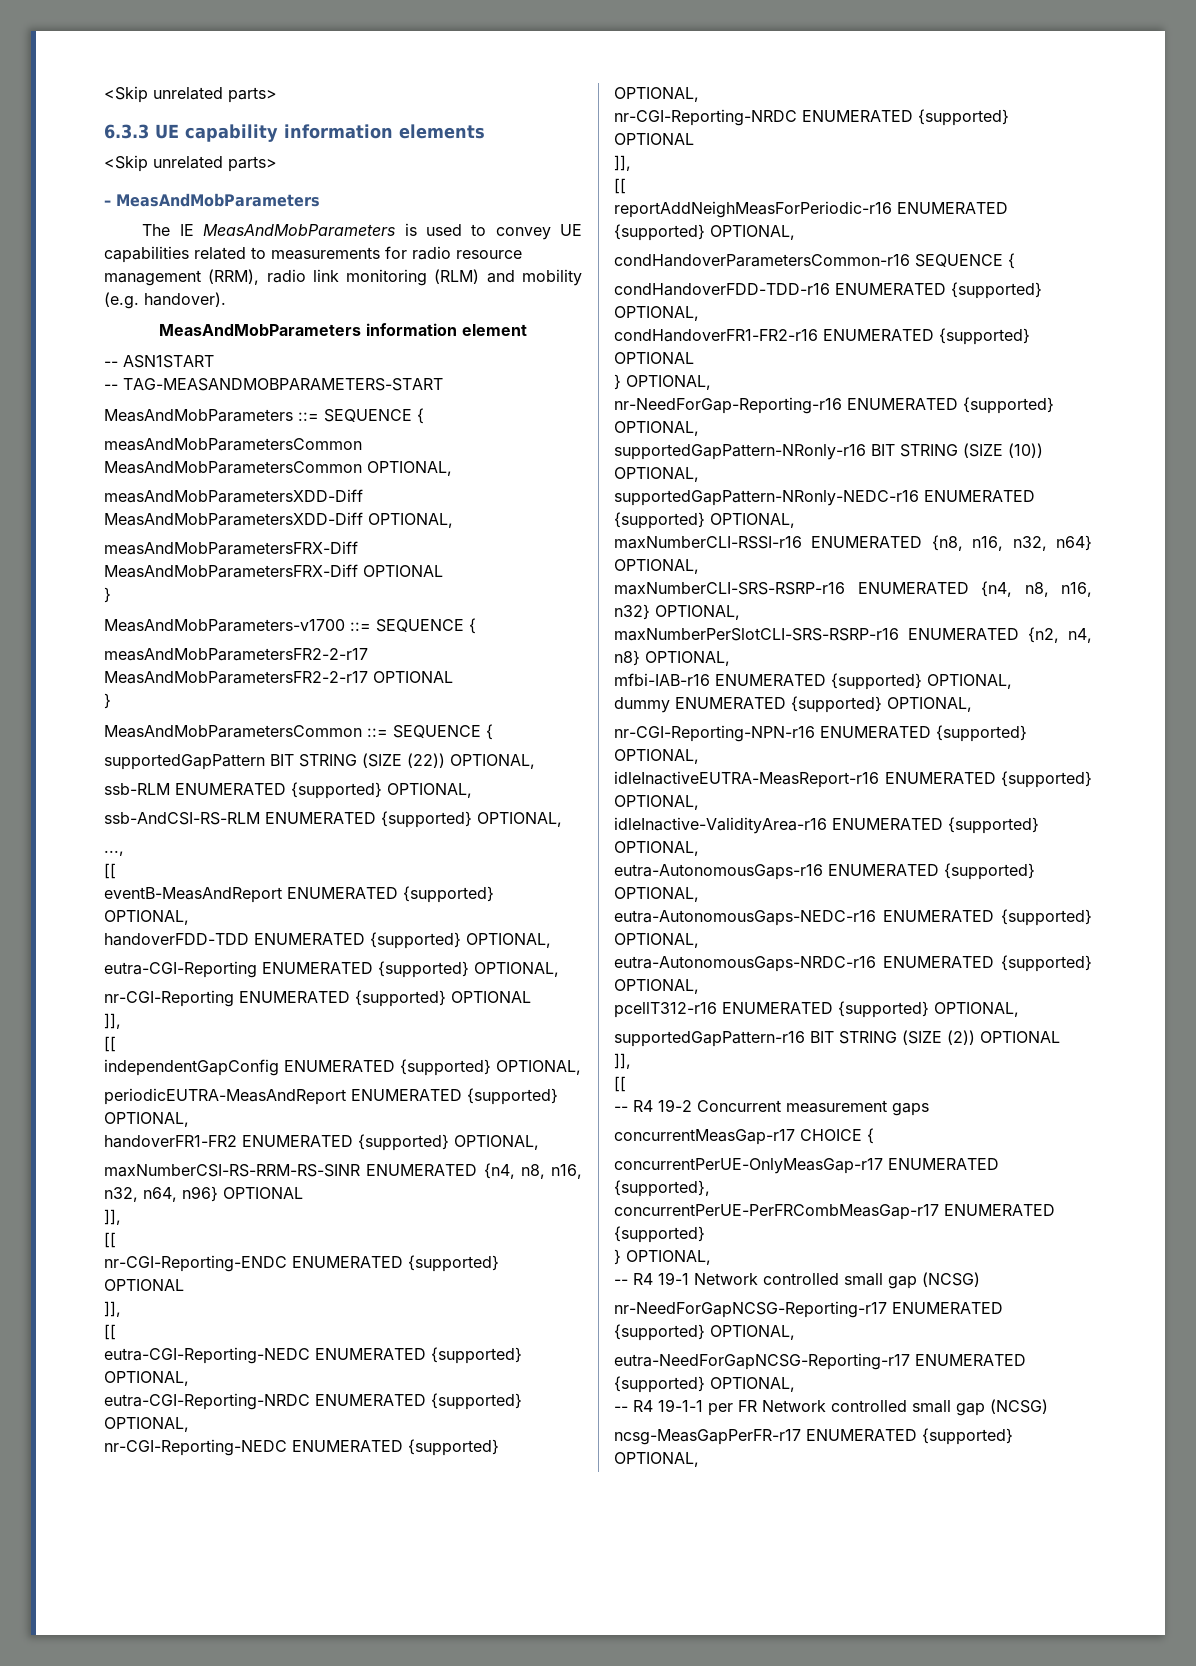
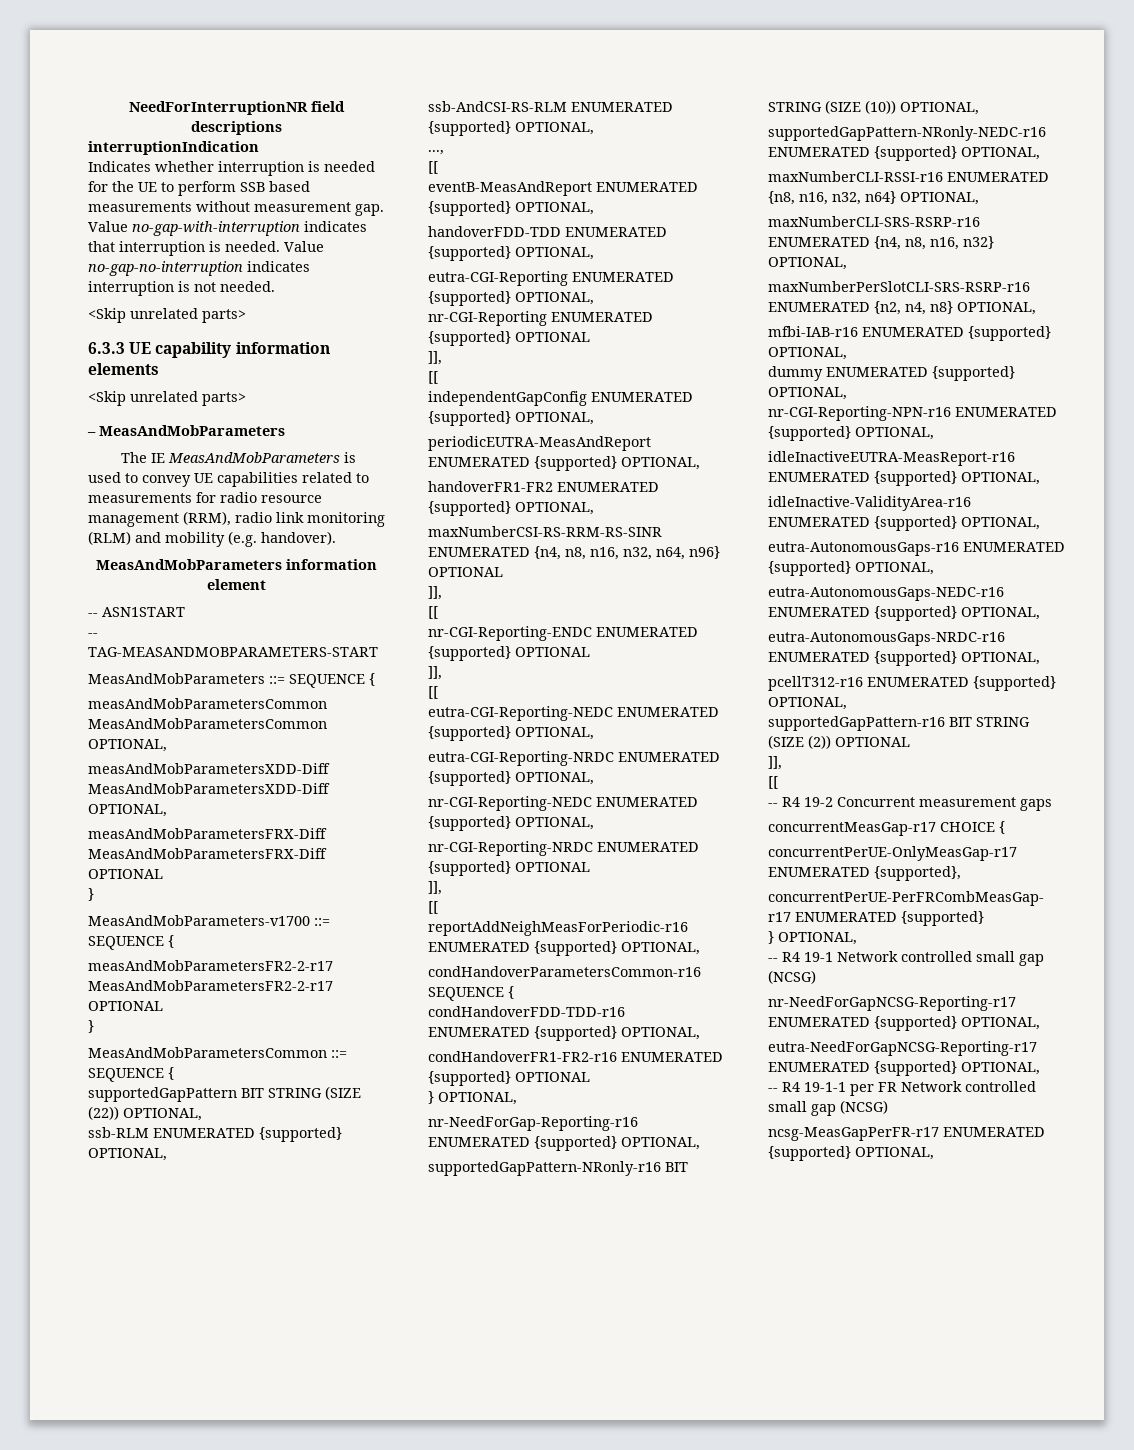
+ NeedForInterruptionNR field descriptions
+ interruptionIndication
+ Indicates whether interruption is needed for the UE to perform SSB based measurements without measurement gap. Value no-gap-with-interruption indicates that interruption is needed. Value no-gap-no-interruption indicates interruption is not needed.

